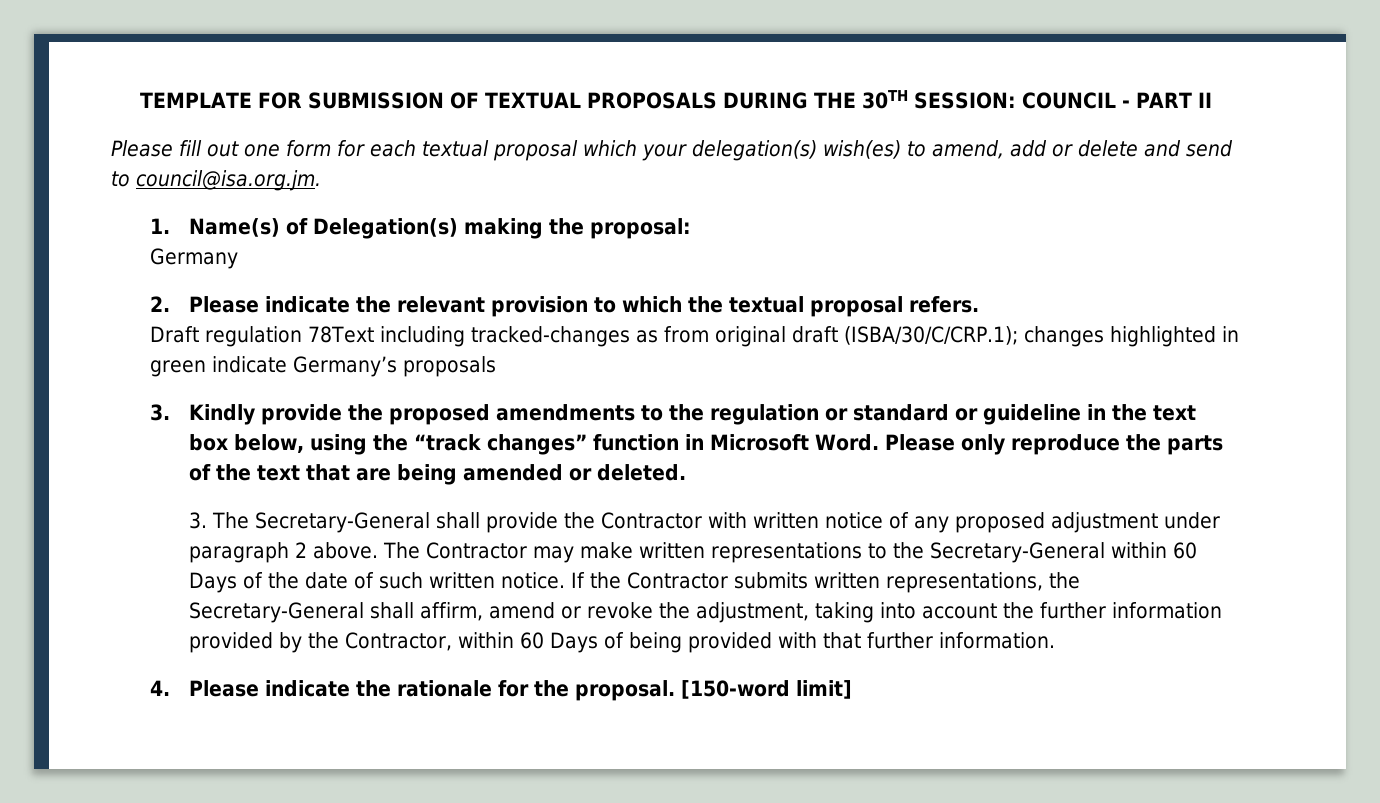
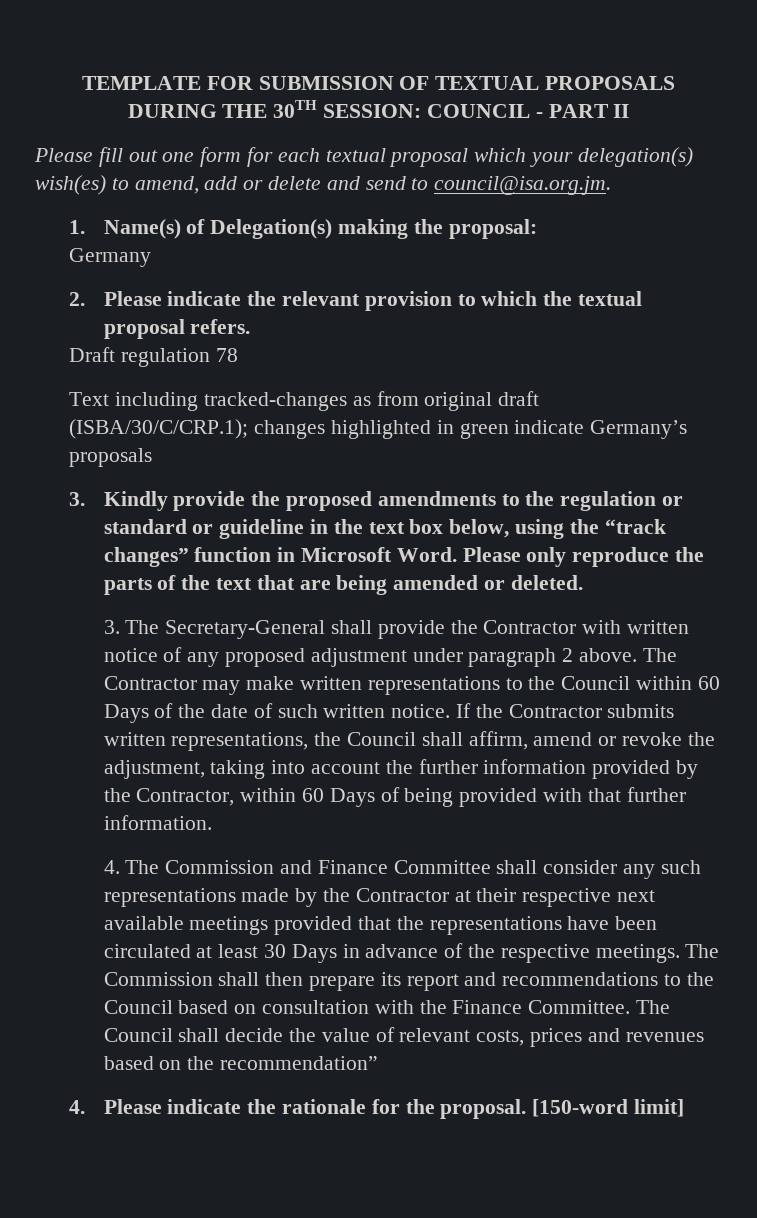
- Draft regulation 78Text including tracked-changes as from original draft (ISBA/30/C/CRP.1); changes highlighted in green indicate Germany’s proposals
+ Draft regulation 78
+ Text including tracked-changes as from original draft (ISBA/30/C/CRP.1); changes highlighted in green indicate Germany’s proposals
- The Contractor may make written representations to the Secretary-General within 60 Days of the date of such written notice.
+ The Contractor may make written representations to the Council within 60 Days of the date of such written notice.
- If the Contractor submits written representations, the Secretary-General shall affirm, amend or revoke the adjustment, taking into account the further information provided by the Contractor, within 60 Days of being provided with that further information.
+ If the Contractor submits written representations, the Council shall affirm, amend or revoke the adjustment, taking into account the further information provided by the Contractor, within 60 Days of being provided with that further information.
+ 4. The Commission and Finance Committee shall consider any such representations made by the Contractor at their respective next available meetings provided that the representations have been circulated at least 30 Days in advance of the respective meetings. The Commission shall then prepare its report and recommendations to the Council based on consultation with the Finance Committee. The Council shall decide the value of relevant costs, prices and revenues based on the recommendation”

